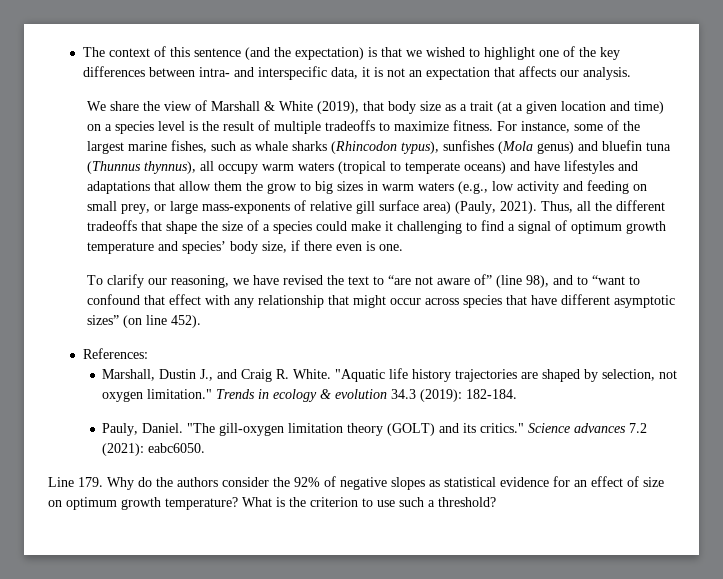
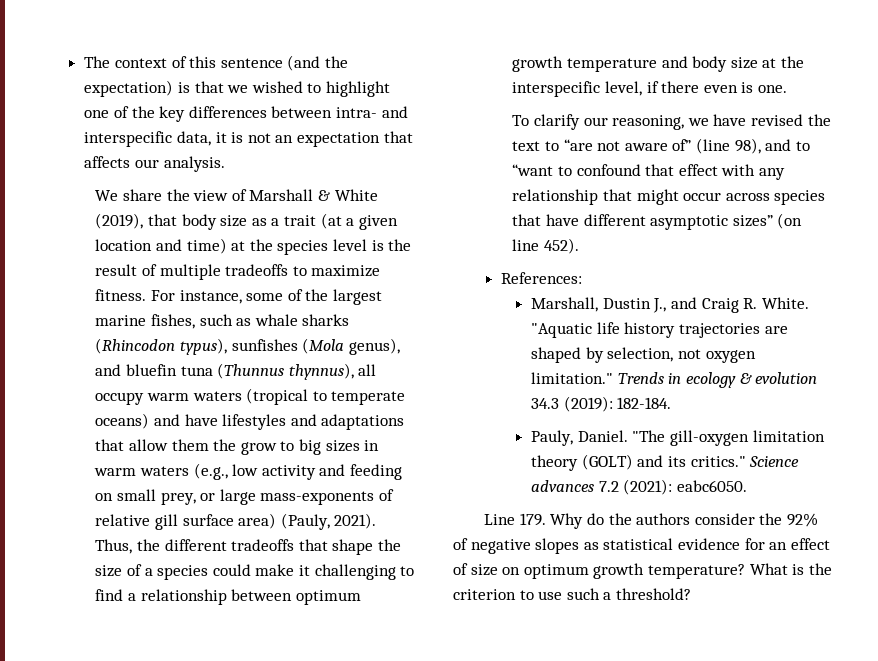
- We share the view of Marshall & White (2019), that body size as a trait (at a given location and time) on a species level is the result of multiple tradeoffs to maximize fitness.
+ We share the view of Marshall & White (2019), that body size as a trait (at a given location and time) at the species level is the result of multiple tradeoffs to maximize fitness.
- For instance, some of the largest marine fishes, such as whale sharks (Rhincodon typus), sunfishes (Mola genus) and bluefin tuna (Thunnus thynnus), all occupy warm waters (tropical to temperate oceans) and have lifestyles and adaptations that allow them the grow to big sizes in warm waters (e.g., low activity and feeding on small prey, or large mass-exponents of relative gill surface area) (Pauly, 2021).
+ For instance, some of the largest marine fishes, such as whale sharks (Rhincodon typus), sunfishes (Mola genus), and bluefin tuna (Thunnus thynnus), all occupy warm waters (tropical to temperate oceans) and have lifestyles and adaptations that allow them the grow to big sizes in warm waters (e.g., low activity and feeding on small prey, or large mass-exponents of relative gill surface area) (Pauly, 2021).
- Thus, all the different tradeoffs that shape the size of a species could make it challenging to find a signal of optimum growth temperature and species’ body size, if there even is one.
+ Thus, the different tradeoffs that shape the size of a species could make it challenging to find a relationship between optimum growth temperature and body size at the interspecific level, if there even is one.

